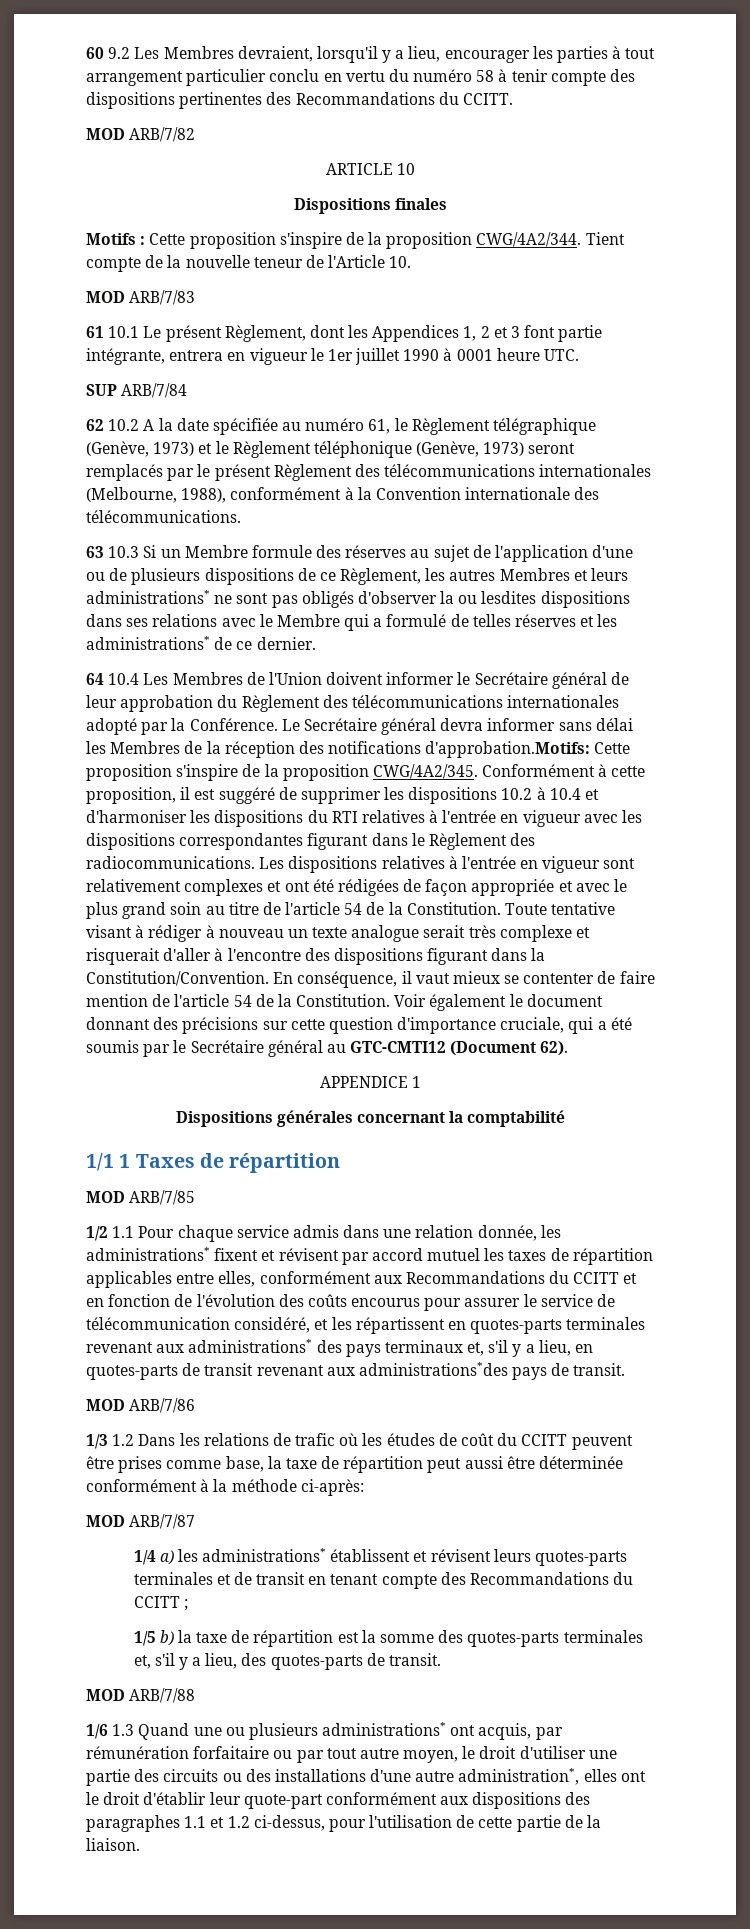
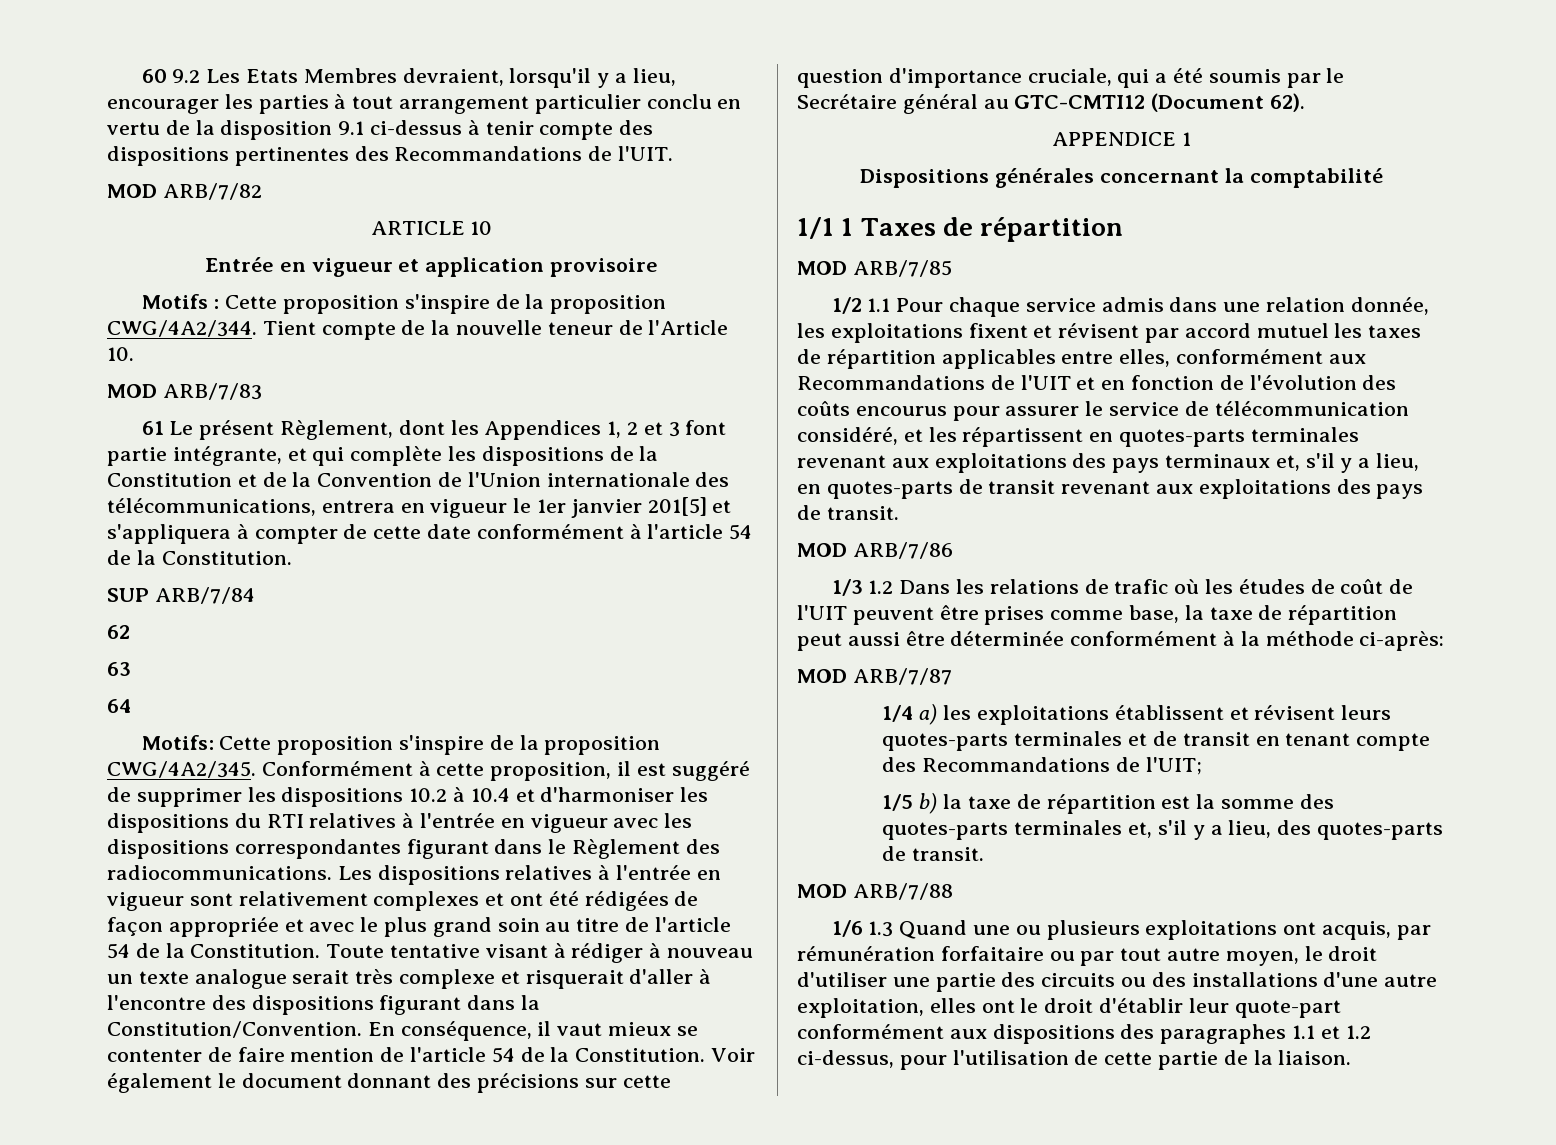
- 60 9.2 Les Membres devraient, lorsqu'il y a lieu, encourager les parties à tout arrangement particulier conclu en vertu du numéro 58 à tenir compte des dispositions pertinentes des Recommandations du CCITT.
+ 60 9.2 Les Etats Membres devraient, lorsqu'il y a lieu, encourager les parties à tout arrangement particulier conclu en vertu de la disposition 9.1 ci-dessus à tenir compte des dispositions pertinentes des Recommandations de l'UIT.
- Dispositions finales
+ Entrée en vigueur et application provisoire
- 61 10.1 Le présent Règlement, dont les Appendices 1, 2 et 3 font partie intégrante, entrera en vigueur le 1er juillet 1990 à 0001 heure UTC.
+ 61 Le présent Règlement, dont les Appendices 1, 2 et 3 font partie intégrante, et qui complète les dispositions de la Constitution et de la Convention de l'Union internationale des télécommunications, entrera en vigueur le 1er janvier 201[5] et s'appliquera à compter de cette date conformément à l'article 54 de la Constitution.
  SUP ARB/7/84
- 62 10.2 A la date spécifiée au numéro 61, le Règlement télégraphique (Genève, 1973) et le Règlement téléphonique (Genève, 1973) seront remplacés par le présent Règlement des télécommunications internationales (Melbourne, 1988), conformément à la Convention internationale des télécommunications.
- 63 10.3 Si un Membre formule des réserves au sujet de l'application d'une ou de plusieurs dispositions de ce Règlement, les autres Membres et leurs administrations* ne sont pas obligés d'observer la ou lesdites dispositions dans ses relations avec le Membre qui a formulé de telles réserves et les administrations* de ce dernier.
- 64 10.4 Les Membres de l'Union doivent informer le Secrétaire général de leur approbation du Règlement des télécommunications internationales adopté par la Conférence. Le Secrétaire général devra informer sans délai les Membres de la réception des notifications d'approbation.Motifs: Cette proposition s'inspire de la proposition CWG/4A2/345.
+ 62
+ 63
+ 64
+ Motifs: Cette proposition s'inspire de la proposition CWG/4A2/345.
- 1/2 1.1 Pour chaque service admis dans une relation donnée, les administrations* fixent et révisent par accord mutuel les taxes de répartition applicables entre elles, conformément aux Recommandations du CCITT et en fonction de l'évolution des coûts encourus pour assurer le service de télécommunication considéré, et les répartissent en quotes-parts terminales revenant aux administrations* des pays terminaux et, s'il y a lieu, en quotes-parts de transit revenant aux administrations*des pays de transit.
+ 1/2 1.1 Pour chaque service admis dans une relation donnée, les exploitations fixent et révisent par accord mutuel les taxes de répartition applicables entre elles, conformément aux Recommandations de l'UIT et en fonction de l'évolution des coûts encourus pour assurer le service de télécommunication considéré, et les répartissent en quotes-parts terminales revenant aux exploitations des pays terminaux et, s'il y a lieu, en quotes-parts de transit revenant aux exploitations des pays de transit.
- 1/3 1.2 Dans les relations de trafic où les études de coût du CCITT peuvent être prises comme base, la taxe de répartition peut aussi être déterminée conformément à la méthode ci-après:
+ 1/3 1.2 Dans les relations de trafic où les études de coût de l'UIT peuvent être prises comme base, la taxe de répartition peut aussi être déterminée conformément à la méthode ci-après:
- 1/4 a) les administrations* établissent et révisent leurs quotes-parts terminales et de transit en tenant compte des Recommandations du CCITT ;
+ 1/4 a) les exploitations établissent et révisent leurs quotes-parts terminales et de transit en tenant compte des Recommandations de l'UIT;
- 1/6 1.3 Quand une ou plusieurs administrations* ont acquis, par rémunération forfaitaire ou par tout autre moyen, le droit d'utiliser une partie des circuits ou des installations d'une autre administration*, elles ont le droit d'établir leur quote-part conformément aux dispositions des paragraphes 1.1 et 1.2 ci-dessus, pour l'utilisation de cette partie de la liaison.
+ 1/6 1.3 Quand une ou plusieurs exploitations ont acquis, par rémunération forfaitaire ou par tout autre moyen, le droit d'utiliser une partie des circuits ou des installations d'une autre exploitation, elles ont le droit d'établir leur quote-part conformément aux dispositions des paragraphes 1.1 et 1.2 ci-dessus, pour l'utilisation de cette partie de la liaison.

